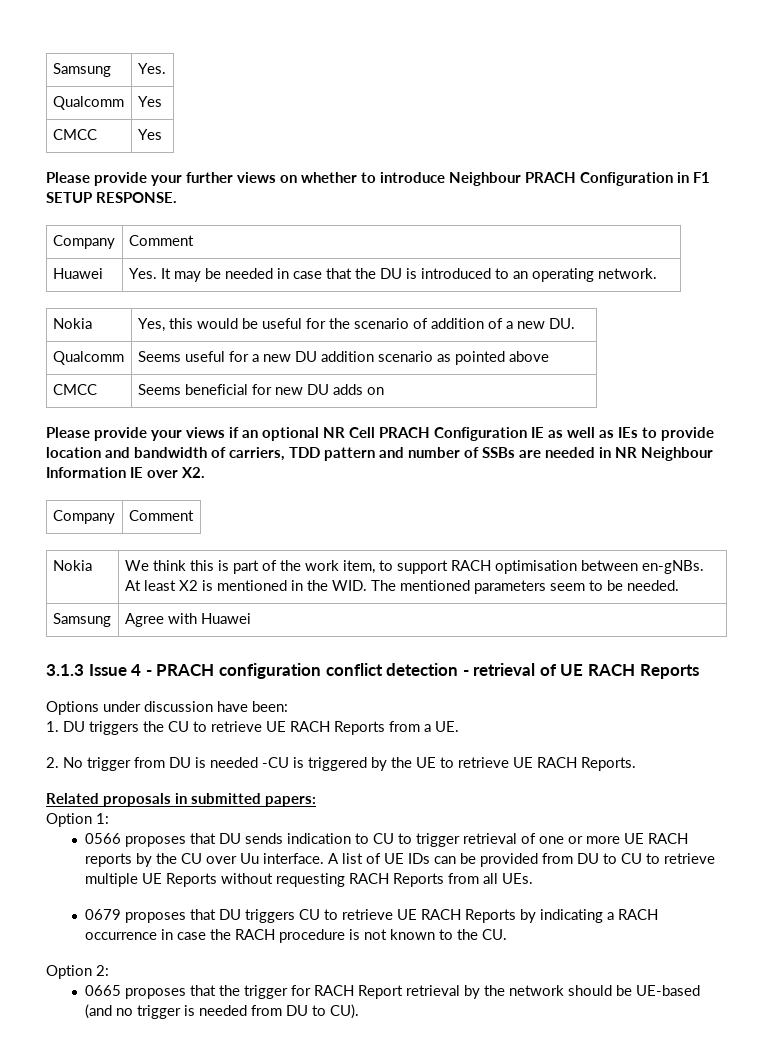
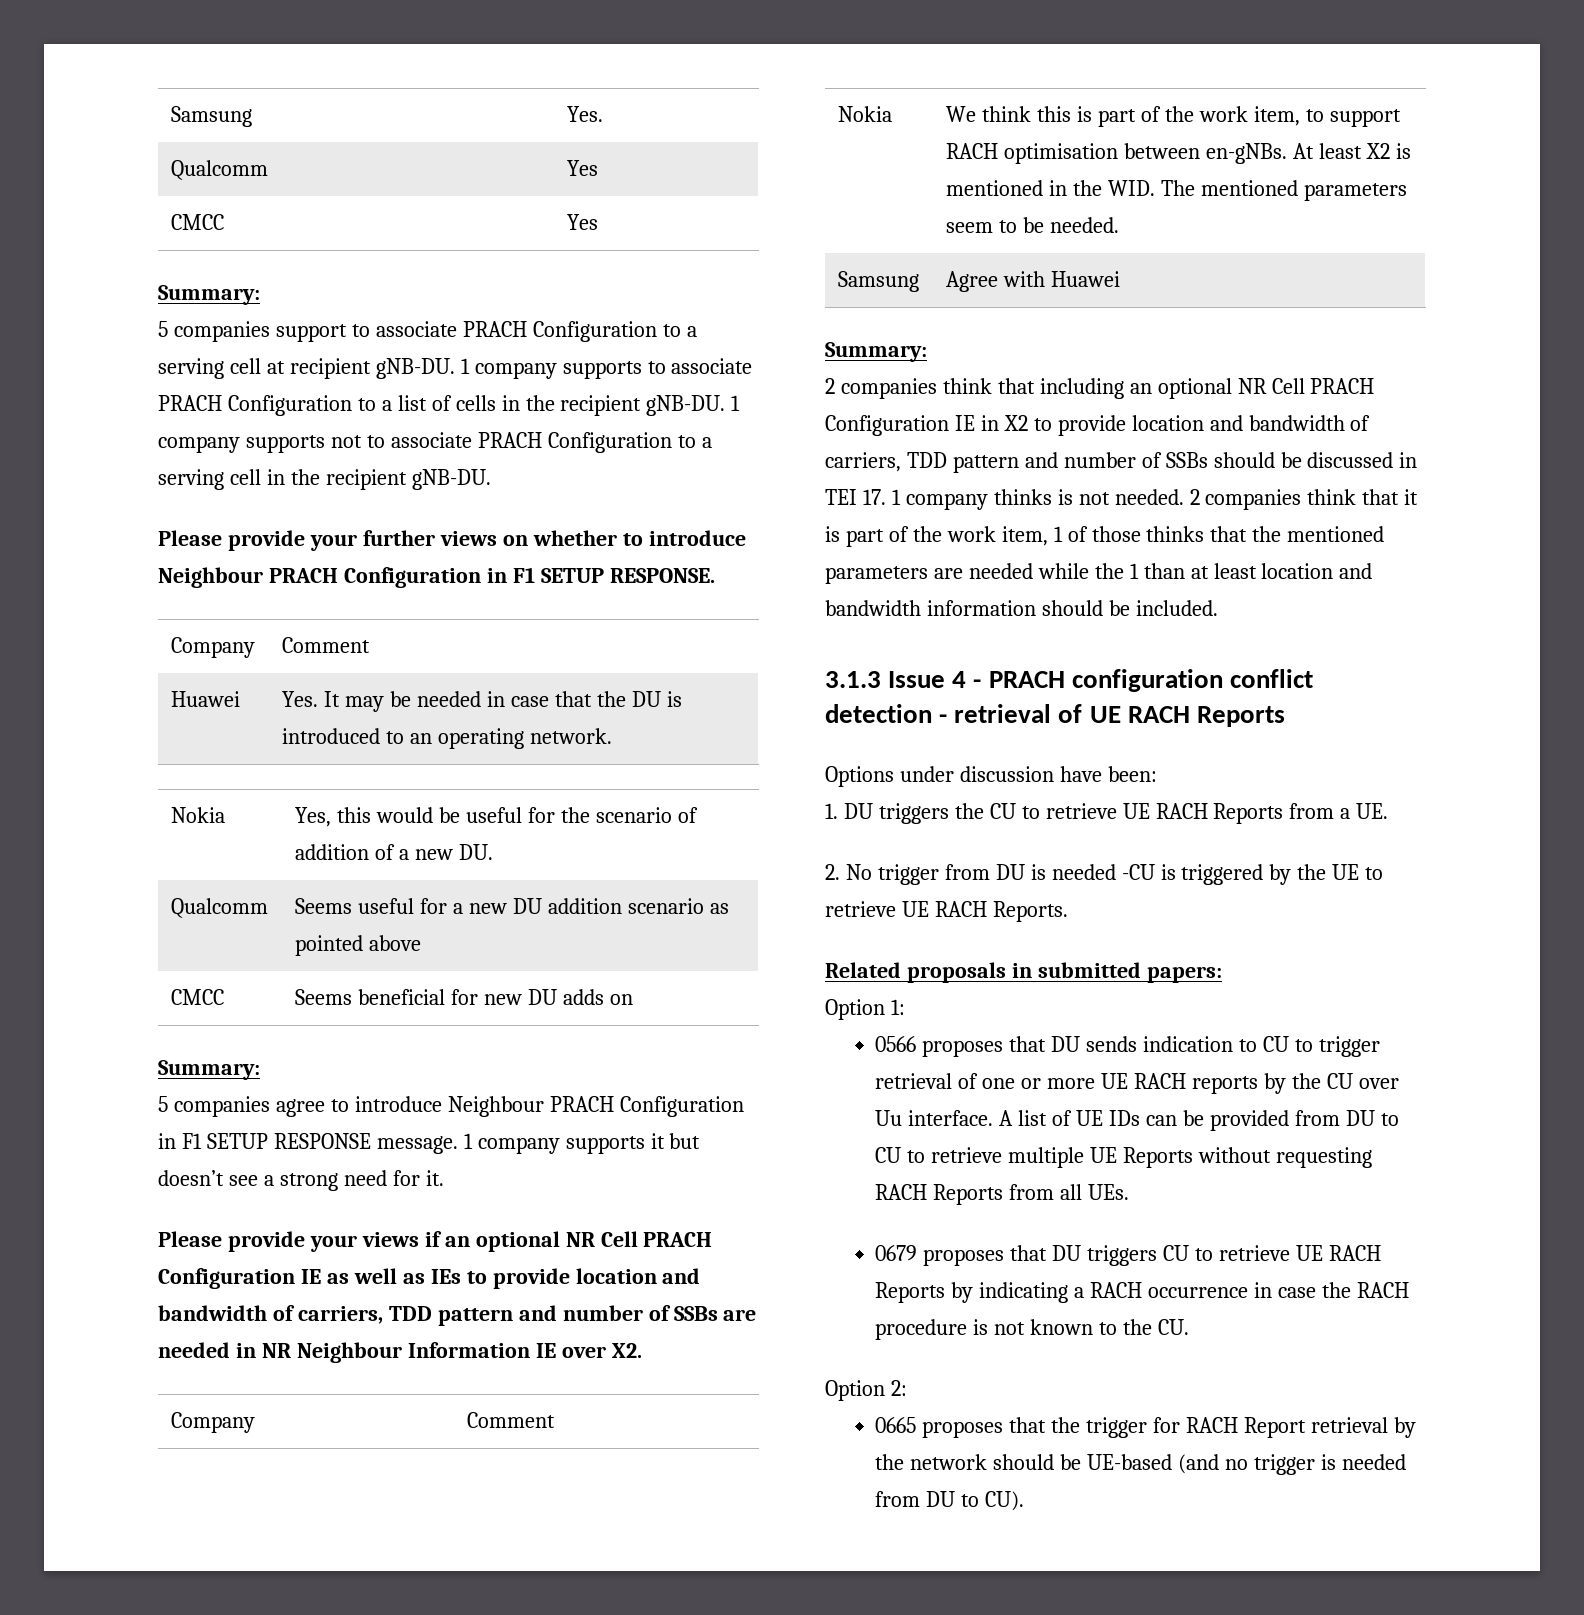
  CMCC | Yes
+ Summary:
+ 5 companies support to associate PRACH Configuration to a serving cell at recipient gNB-DU. 1 company supports to associate PRACH Configuration to a list of cells in the recipient gNB-DU. 1 company supports not to associate PRACH Configuration to a serving cell in the recipient gNB-DU.
  CMCC | Seems beneficial for new DU adds on
+ Summary:
+ 5 companies agree to introduce Neighbour PRACH Configuration in F1 SETUP RESPONSE message. 1 company supports it but doesn’t see a strong need for it.
  Samsung | Agree with Huawei
+ Summary:
+ 2 companies think that including an optional NR Cell PRACH Configuration IE in X2 to provide location and bandwidth of carriers, TDD pattern and number of SSBs should be discussed in TEI 17. 1 company thinks is not needed. 2 companies think that it is part of the work item, 1 of those thinks that the mentioned parameters are needed while the 1 than at least location and bandwidth information should be included.

